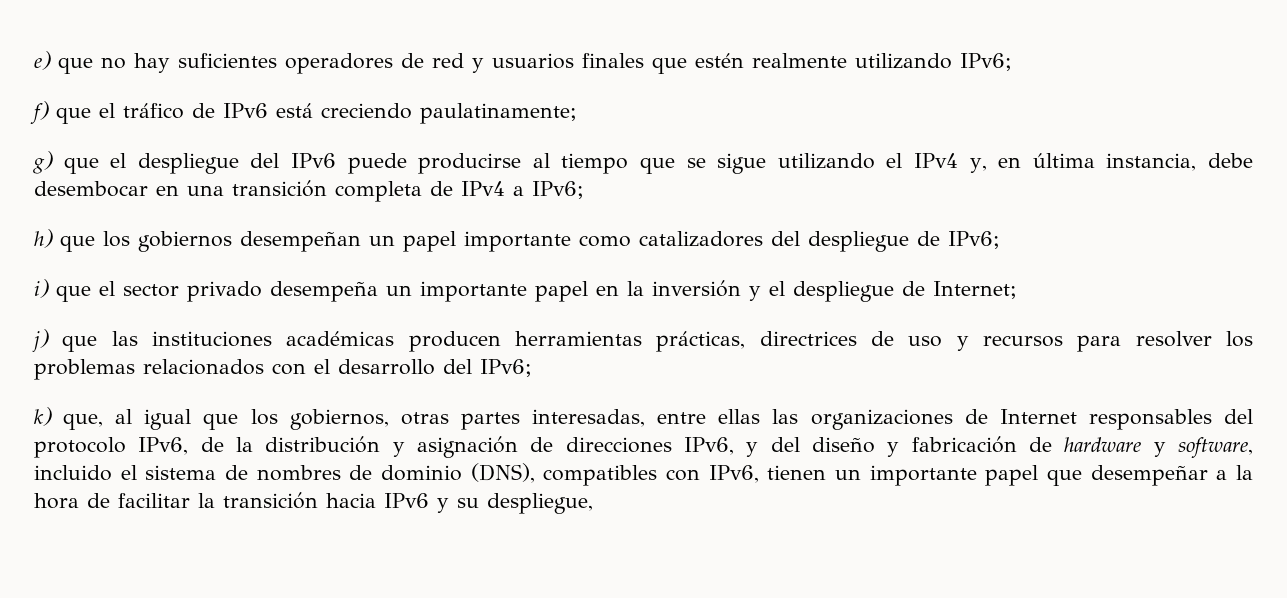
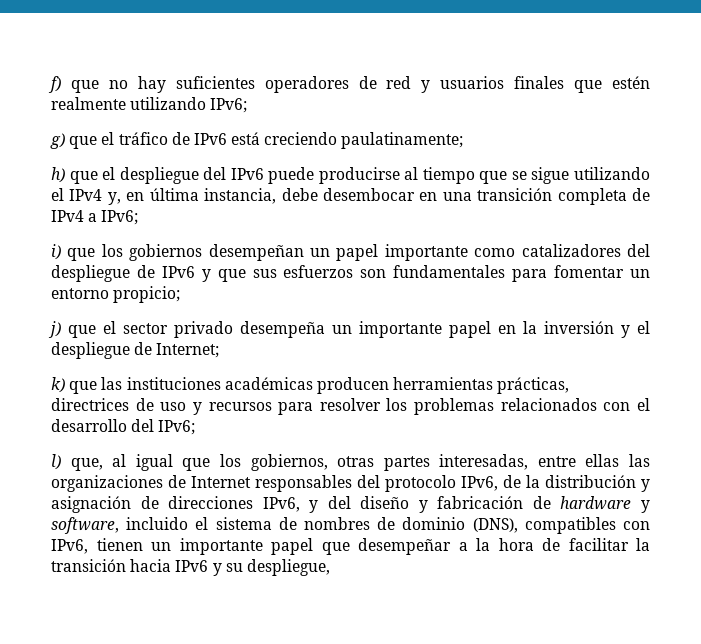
- e) que no hay suficientes operadores de red y usuarios finales que estén realmente utilizando IPv6;
+ f) que no hay suficientes operadores de red y usuarios finales que estén realmente utilizando IPv6;
- f) que el tráfico de IPv6 está creciendo paulatinamente;
+ g) que el tráfico de IPv6 está creciendo paulatinamente;
- g) que el despliegue del IPv6 puede producirse al tiempo que se sigue utilizando el IPv4 y, en última instancia, debe desembocar en una transición completa de IPv4 a IPv6;
+ h) que el despliegue del IPv6 puede producirse al tiempo que se sigue utilizando el IPv4 y, en última instancia, debe desembocar en una transición completa de IPv4 a IPv6;
- h) que los gobiernos desempeñan un papel importante como catalizadores del despliegue de IPv6;
- i) que el sector privado desempeña un importante papel en la inversión y el despliegue de Internet;
+ i) que los gobiernos desempeñan un papel importante como catalizadores del despliegue de IPv6 y que sus esfuerzos son fundamentales para fomentar un entorno propicio;
+ j) que el sector privado desempeña un importante papel en la inversión y el despliegue de Internet;
- j) que las instituciones académicas producen herramientas prácticas, directrices de uso y recursos para resolver los problemas relacionados con el desarrollo del IPv6;
+ k) que las instituciones académicas producen herramientas prácticas, directrices de uso y recursos para resolver los problemas relacionados con el desarrollo del IPv6;
- k) que, al igual que los gobiernos, otras partes interesadas, entre ellas las organizaciones de Internet responsables del protocolo IPv6, de la distribución y asignación de direcciones IPv6, y del diseño y fabricación de hardware y software, incluido el sistema de nombres de dominio (DNS), compatibles con IPv6, tienen un importante papel que desempeñar a la hora de facilitar la transición hacia IPv6 y su despliegue,
+ l) que, al igual que los gobiernos, otras partes interesadas, entre ellas las organizaciones de Internet responsables del protocolo IPv6, de la distribución y asignación de direcciones IPv6, y del diseño y fabricación de hardware y software, incluido el sistema de nombres de dominio (DNS), compatibles con IPv6, tienen un importante papel que desempeñar a la hora de facilitar la transición hacia IPv6 y su despliegue,

